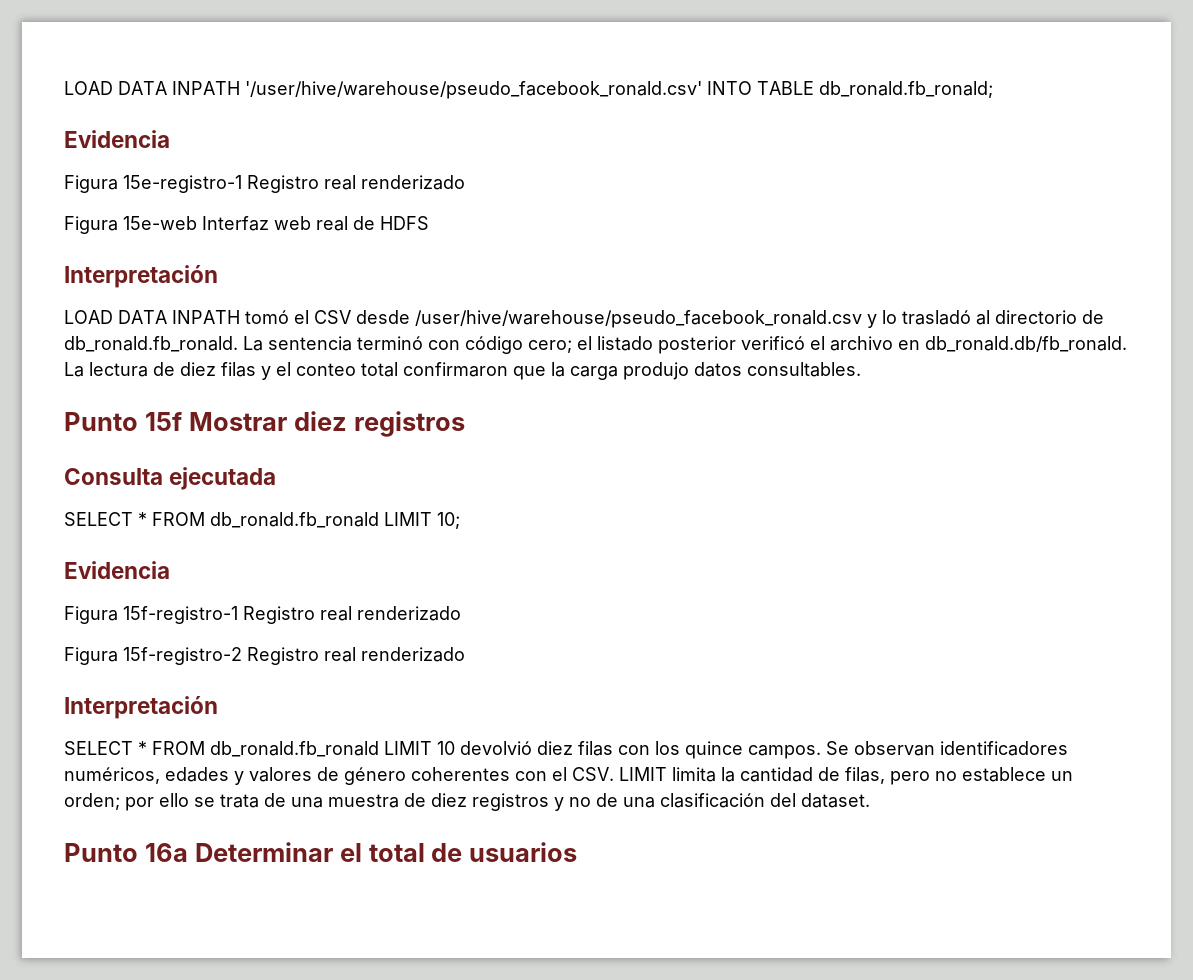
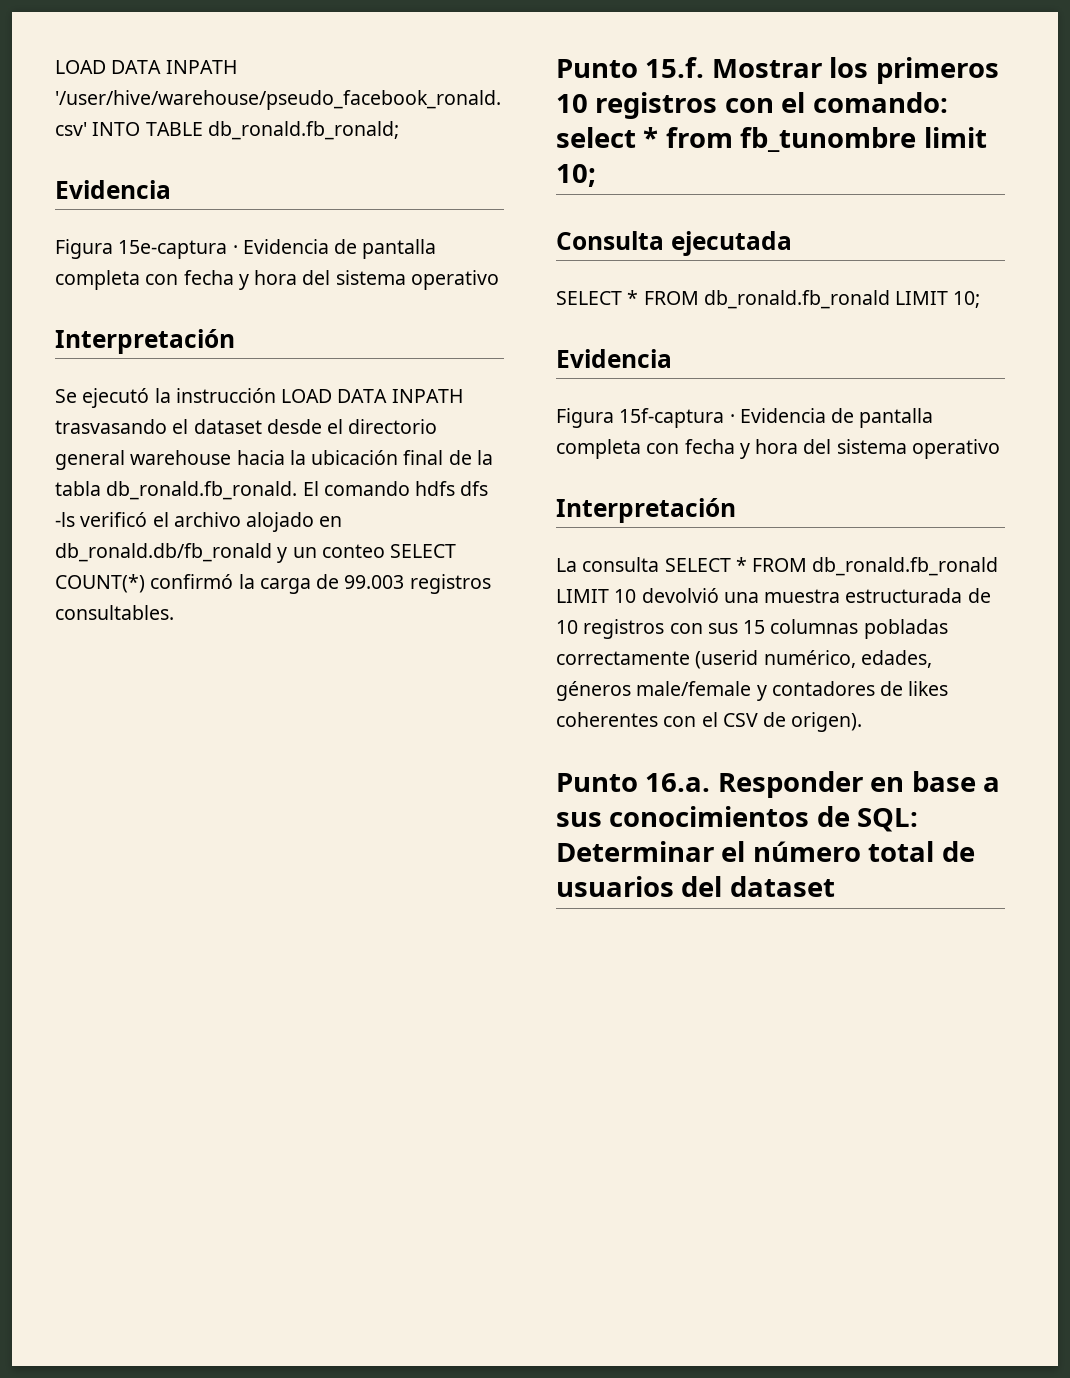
- Figura 15e-registro-1 Registro real renderizado
- Figura 15e-web Interfaz web real de HDFS
+ Figura 15e-captura · Evidencia de pantalla completa con fecha y hora del sistema operativo
  Interpretación
- LOAD DATA INPATH tomó el CSV desde /user/hive/warehouse/pseudo_facebook_ronald.csv y lo trasladó al directorio de db_ronald.fb_ronald. La sentencia terminó con código cero; el listado posterior verificó el archivo en db_ronald.db/fb_ronald. La lectura de diez filas y el conteo total confirmaron que la carga produjo datos consultables.
- Punto 15f Mostrar diez registros
+ Se ejecutó la instrucción LOAD DATA INPATH trasvasando el dataset desde el directorio general warehouse hacia la ubicación final de la tabla db_ronald.fb_ronald. El comando hdfs dfs -ls verificó el archivo alojado en db_ronald.db/fb_ronald y un conteo SELECT COUNT(*) confirmó la carga de 99.003 registros consultables.
+ Punto 15.f. Mostrar los primeros 10 registros con el comando: select * from fb_tunombre limit 10;
- Figura 15f-registro-1 Registro real renderizado
- Figura 15f-registro-2 Registro real renderizado
+ Figura 15f-captura · Evidencia de pantalla completa con fecha y hora del sistema operativo
  Interpretación
- SELECT * FROM db_ronald.fb_ronald LIMIT 10 devolvió diez filas con los quince campos. Se observan identificadores numéricos, edades y valores de género coherentes con el CSV. LIMIT limita la cantidad de filas, pero no establece un orden; por ello se trata de una muestra de diez registros y no de una clasificación del dataset.
- Punto 16a Determinar el total de usuarios
+ La consulta SELECT * FROM db_ronald.fb_ronald LIMIT 10 devolvió una muestra estructurada de 10 registros con sus 15 columnas pobladas correctamente (userid numérico, edades, géneros male/female y contadores de likes coherentes con el CSV de origen).
+ Punto 16.a. Responder en base a sus conocimientos de SQL: Determinar el número total de usuarios del dataset

